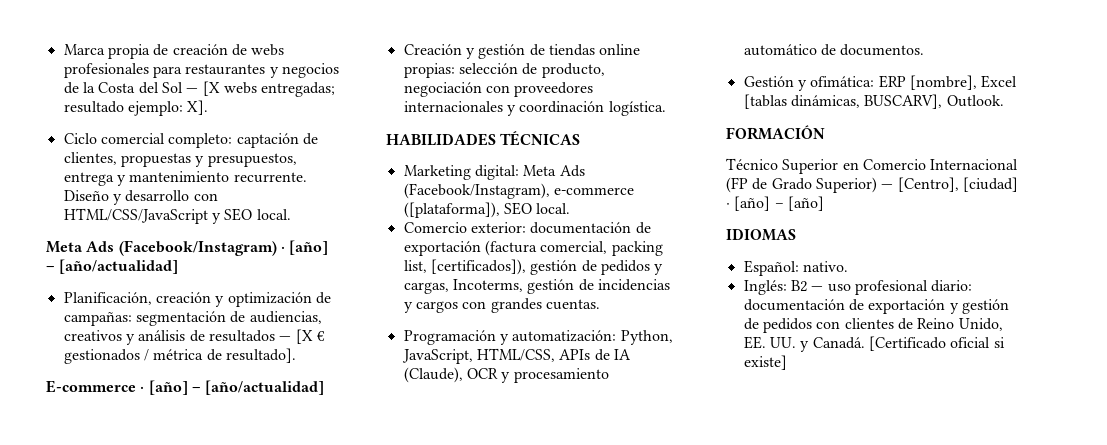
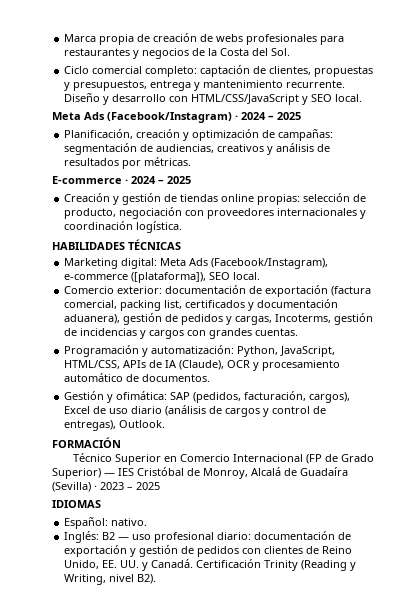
- Marca propia de creación de webs profesionales para restaurantes y negocios de la Costa del Sol — [X webs entregadas; resultado ejemplo: X].
+ Marca propia de creación de webs profesionales para restaurantes y negocios de la Costa del Sol.
- Meta Ads (Facebook/Instagram) · [año] – [año/actualidad]
+ Meta Ads (Facebook/Instagram) · 2024 – 2025
- Planificación, creación y optimización de campañas: segmentación de audiencias, creativos y análisis de resultados — [X € gestionados / métrica de resultado].
+ Planificación, creación y optimización de campañas: segmentación de audiencias, creativos y análisis de resultados por métricas.
- E-commerce · [año] – [año/actualidad]
+ E-commerce · 2024 – 2025
- Comercio exterior: documentación de exportación (factura comercial, packing list, [certificados]), gestión de pedidos y cargas, Incoterms, gestión de incidencias y cargos con grandes cuentas.
+ Comercio exterior: documentación de exportación (factura comercial, packing list, certificados y documentación aduanera), gestión de pedidos y cargas, Incoterms, gestión de incidencias y cargos con grandes cuentas.
- Gestión y ofimática: ERP [nombre], Excel [tablas dinámicas, BUSCARV], Outlook.
+ Gestión y ofimática: SAP (pedidos, facturación, cargos), Excel de uso diario (análisis de cargos y control de entregas), Outlook.
- Técnico Superior en Comercio Internacional (FP de Grado Superior) — [Centro], [ciudad] · [año] – [año]
+ Técnico Superior en Comercio Internacional (FP de Grado Superior) — IES Cristóbal de Monroy, Alcalá de Guadaíra (Sevilla) · 2023 – 2025
- [Certificado oficial si existe]
+ Certificación Trinity (Reading y Writing, nivel B2).

